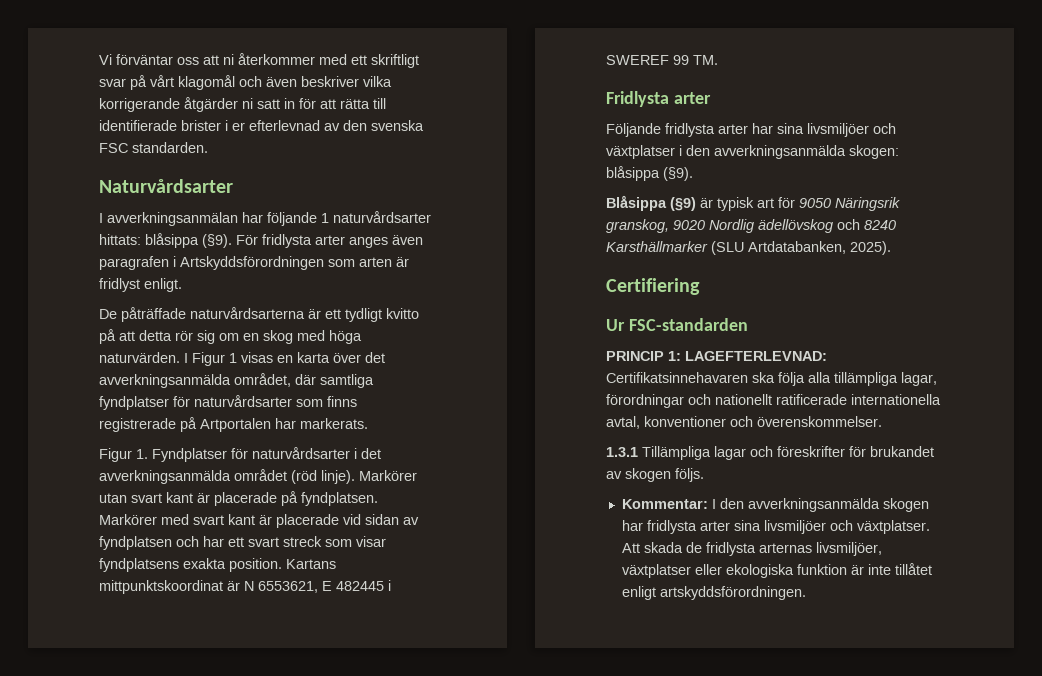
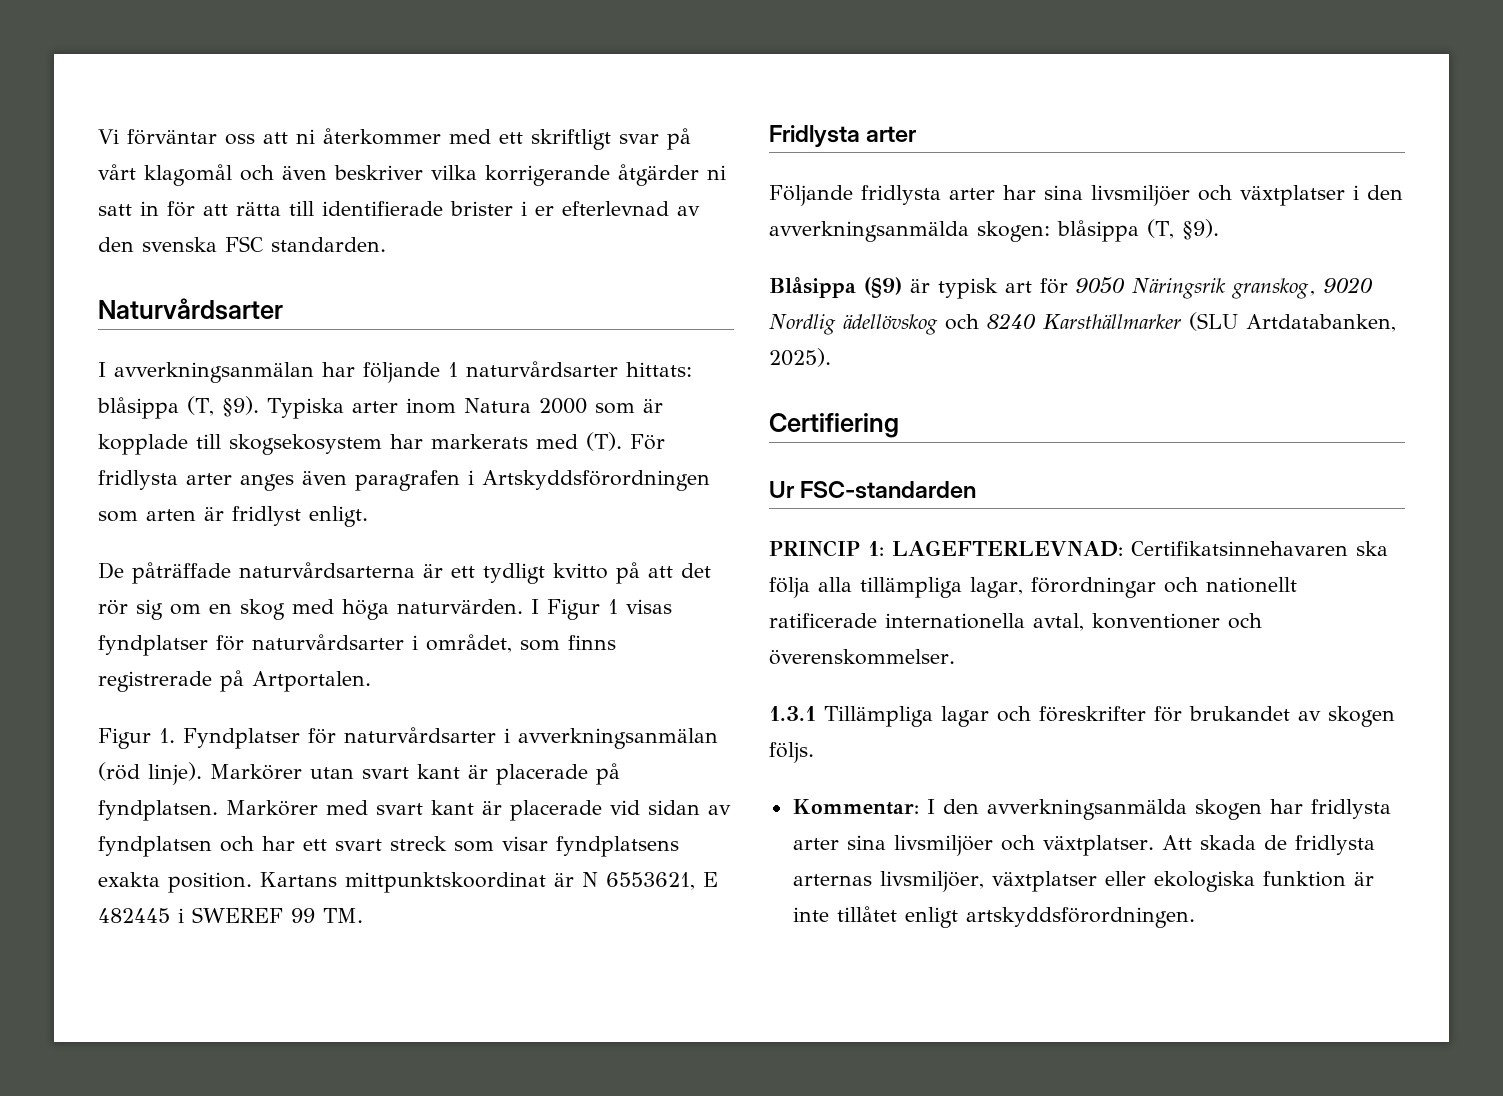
- I avverkningsanmälan har följande 1 naturvårdsarter hittats: blåsippa (§9). För fridlysta arter anges även paragrafen i Artskyddsförordningen som arten är fridlyst enligt.
+ I avverkningsanmälan har följande 1 naturvårdsarter hittats: blåsippa (T, §9). Typiska arter inom Natura 2000 som är kopplade till skogsekosystem har markerats med (T). För fridlysta arter anges även paragrafen i Artskyddsförordningen som arten är fridlyst enligt.
- De påträffade naturvårdsarterna är ett tydligt kvitto på att detta rör sig om en skog med höga naturvärden.
+ De påträffade naturvårdsarterna är ett tydligt kvitto på att det rör sig om en skog med höga naturvärden.
- I Figur 1 visas en karta över det avverkningsanmälda området, där samtliga fyndplatser för naturvårdsarter som finns registrerade på Artportalen har markerats.
+ I Figur 1 visas fyndplatser för naturvårdsarter i området, som finns registrerade på Artportalen.
- Figur 1. Fyndplatser för naturvårdsarter i det avverkningsanmälda området (röd linje).
+ Figur 1. Fyndplatser för naturvårdsarter i avverkningsanmälan (röd linje).
- Följande fridlysta arter har sina livsmiljöer och växtplatser i den avverkningsanmälda skogen: blåsippa (§9).
+ Följande fridlysta arter har sina livsmiljöer och växtplatser i den avverkningsanmälda skogen: blåsippa (T, §9).

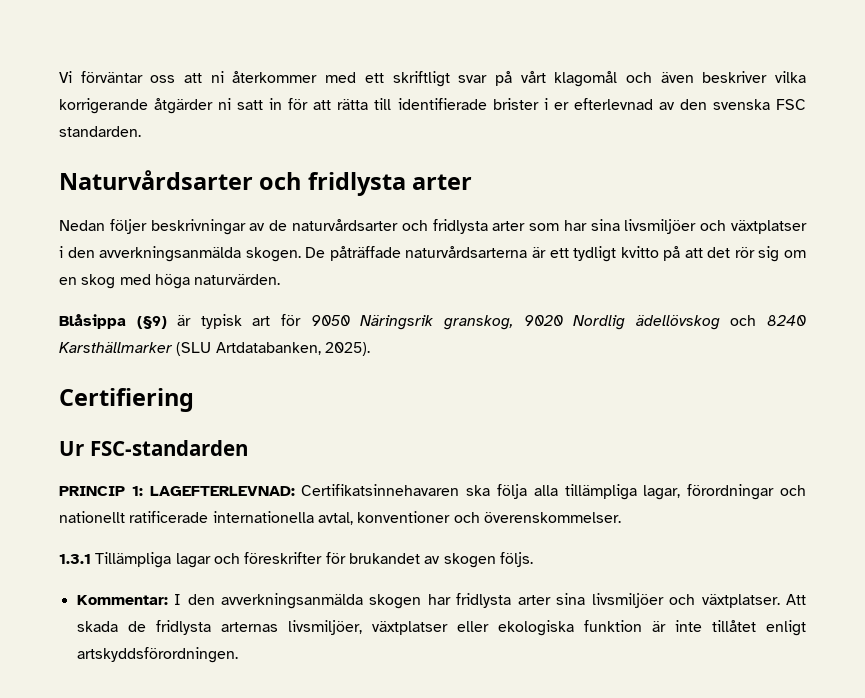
- Naturvårdsarter
- I avverkningsanmälan har följande 1 naturvårdsarter hittats: blåsippa (T, §9). Typiska arter inom Natura 2000 som är kopplade till skogsekosystem har markerats med (T). För fridlysta arter anges även paragrafen i Artskyddsförordningen som arten är fridlyst enligt.
- De påträffade naturvårdsarterna är ett tydligt kvitto på att det rör sig om en skog med höga naturvärden. I Figur 1 visas fyndplatser för naturvårdsarter i området, som finns registrerade på Artportalen.
- Figur 1. Fyndplatser för naturvårdsarter i avverkningsanmälan (röd linje). Markörer utan svart kant är placerade på fyndplatsen. Markörer med svart kant är placerade vid sidan av fyndplatsen och har ett svart streck som visar fyndplatsens exakta position. Kartans mittpunktskoordinat är N 6553621, E 482445 i SWEREF 99 TM.
- Fridlysta arter
- Följande fridlysta arter har sina livsmiljöer och växtplatser i den avverkningsanmälda skogen: blåsippa (T, §9).
+ Naturvårdsarter och fridlysta arter
+ Nedan följer beskrivningar av de naturvårdsarter och fridlysta arter som har sina livsmiljöer och växtplatser i den avverkningsanmälda skogen. De påträffade naturvårdsarterna är ett tydligt kvitto på att det rör sig om en skog med höga naturvärden.

